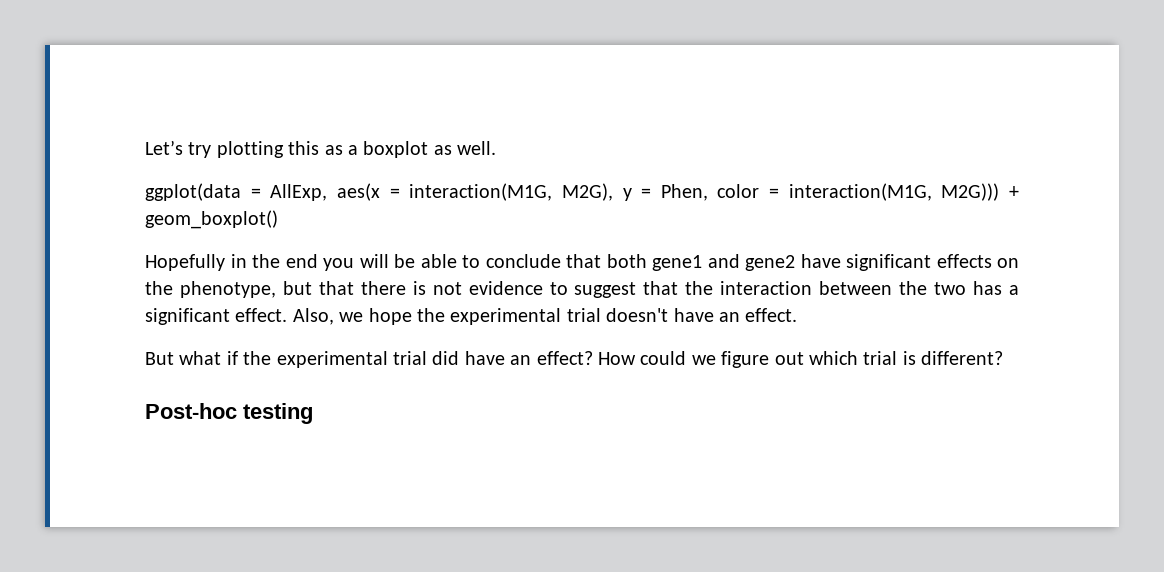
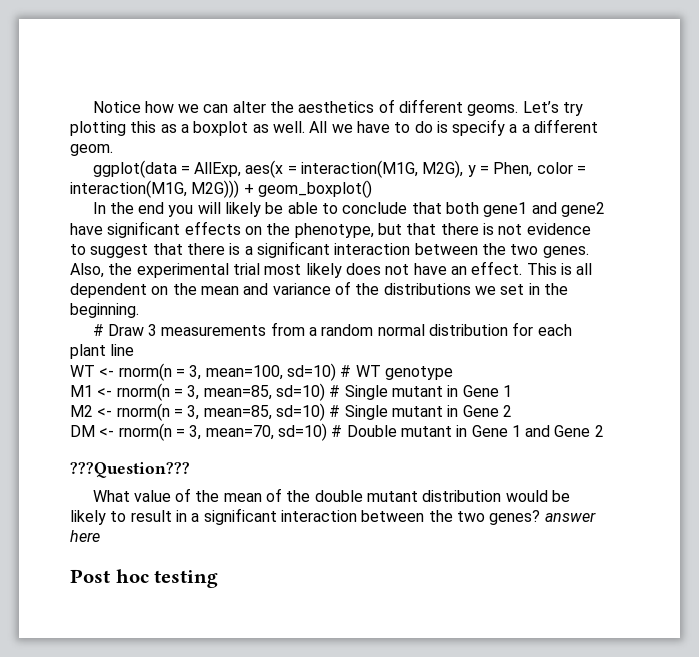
+ Notice how we can alter the aesthetics of different geoms.
+ All we have to do is specify a a different geom.
- Hopefully in the end you will be able to conclude that both gene1 and gene2 have significant effects on the phenotype, but that there is not evidence to suggest that the interaction between the two has a significant effect. Also, we hope the experimental trial doesn't have an effect.
- But what if the experimental trial did have an effect? How could we figure out which trial is different?
- Post-hoc testing
+ In the end you will likely be able to conclude that both gene1 and gene2 have significant effects on the phenotype, but that there is not evidence to suggest that there is a significant interaction between the two genes. Also, the experimental trial most likely does not have an effect. This is all dependent on the mean and variance of the distributions we set in the beginning.
+ # Draw 3 measurements from a random normal distribution for each plant line
+ WT <- rnorm(n = 3, mean=100, sd=10) # WT genotype
+ M1 <- rnorm(n = 3, mean=85, sd=10) # Single mutant in Gene 1
+ M2 <- rnorm(n = 3, mean=85, sd=10) # Single mutant in Gene 2
+ DM <- rnorm(n = 3, mean=70, sd=10) # Double mutant in Gene 1 and Gene 2
+ ???Question???
+ What value of the mean of the double mutant distribution would be likely to result in a significant interaction between the two genes? answer here
+ Post hoc testing

